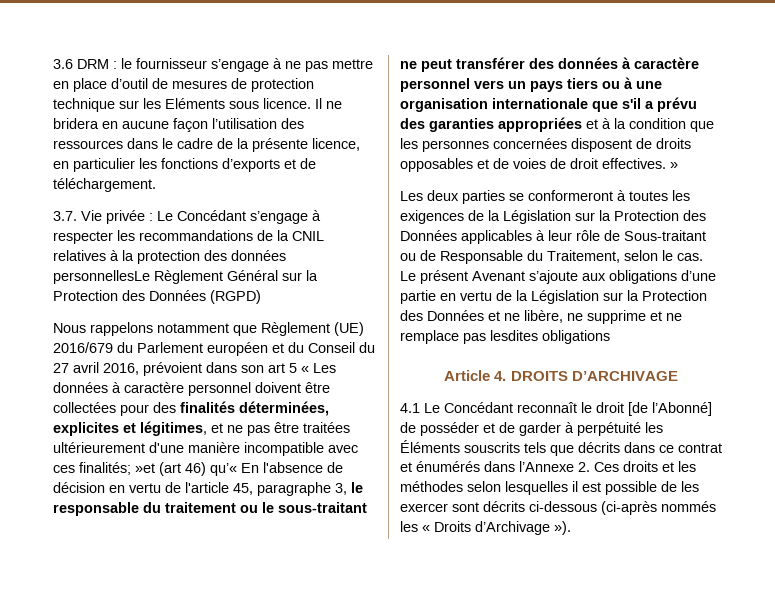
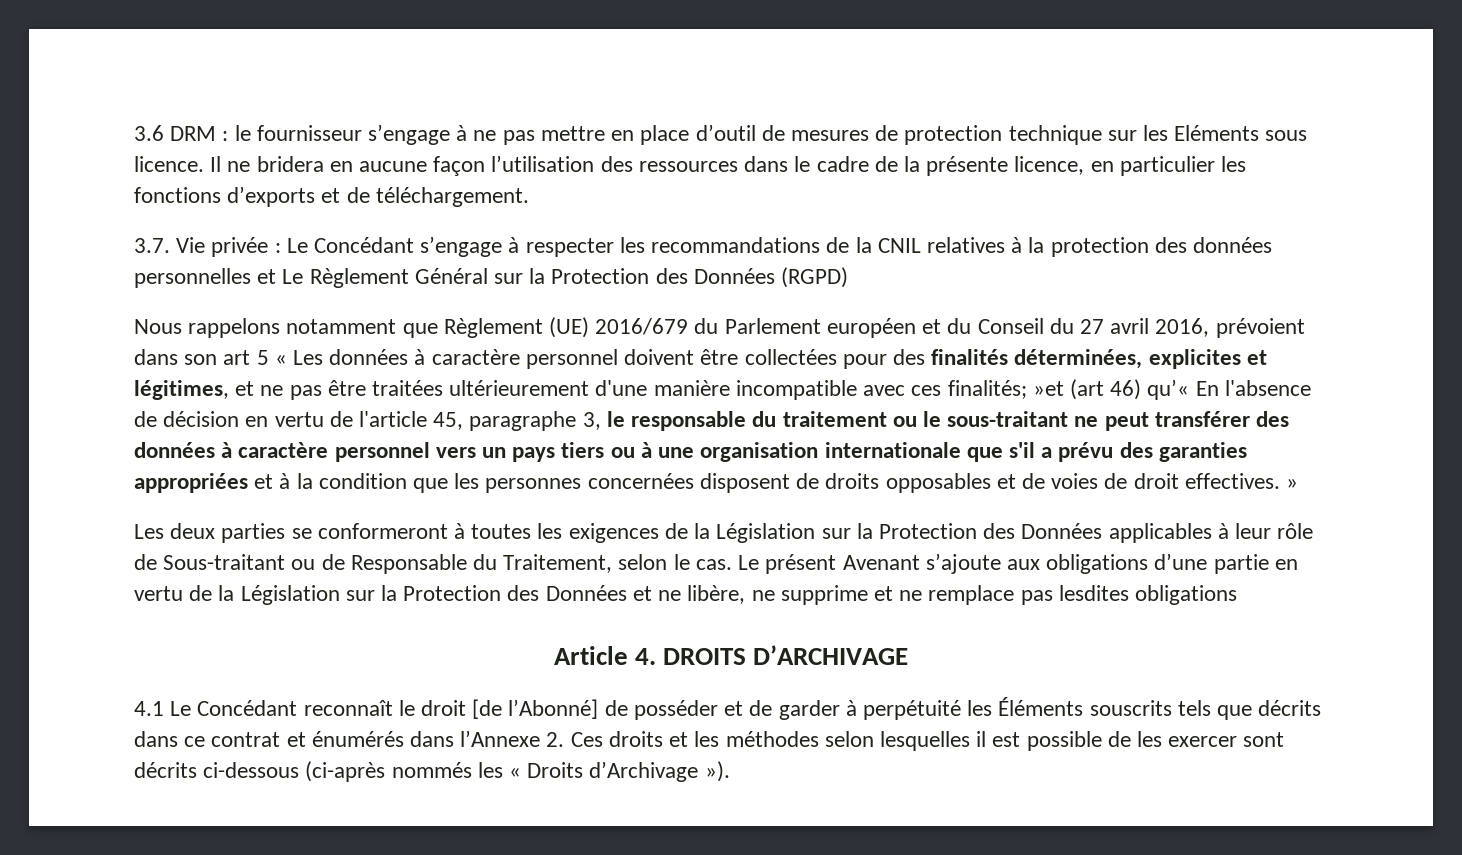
- 3.7. Vie privée : Le Concédant s’engage à respecter les recommandations de la CNIL relatives à la protection des données personnellesLe Règlement Général sur la Protection des Données (RGPD)
+ 3.7. Vie privée : Le Concédant s’engage à respecter les recommandations de la CNIL relatives à la protection des données personnelles et Le Règlement Général sur la Protection des Données (RGPD)

